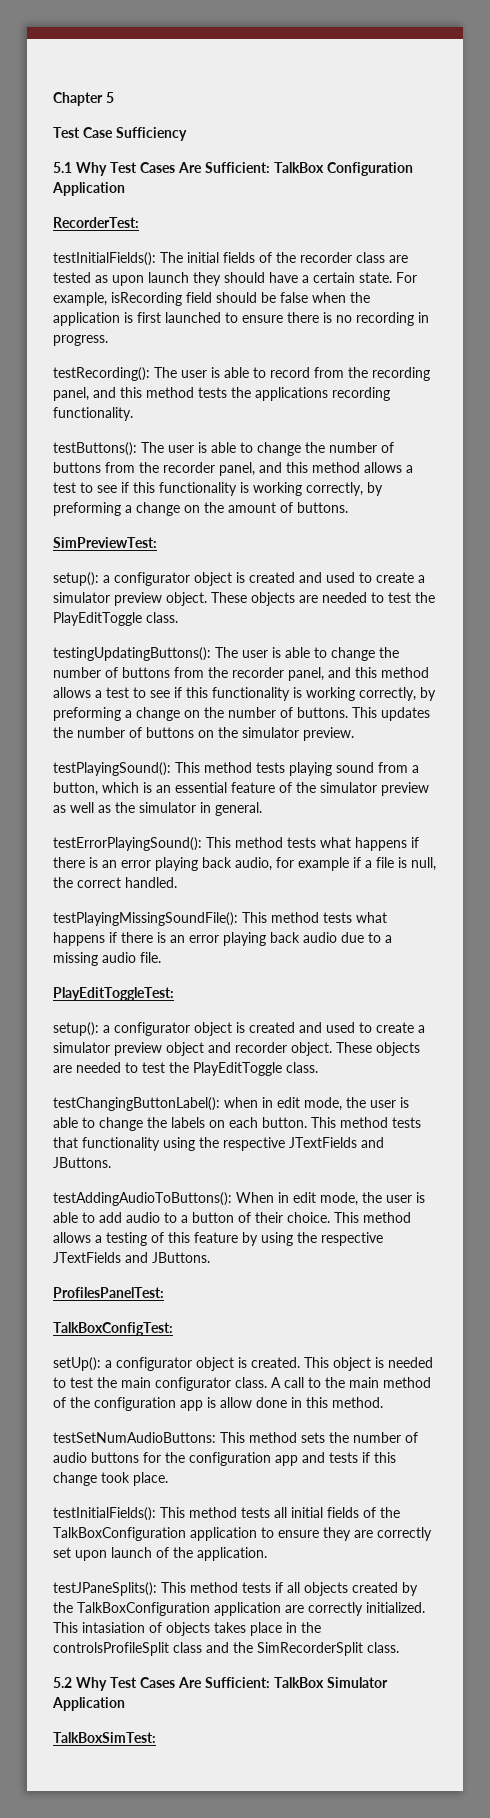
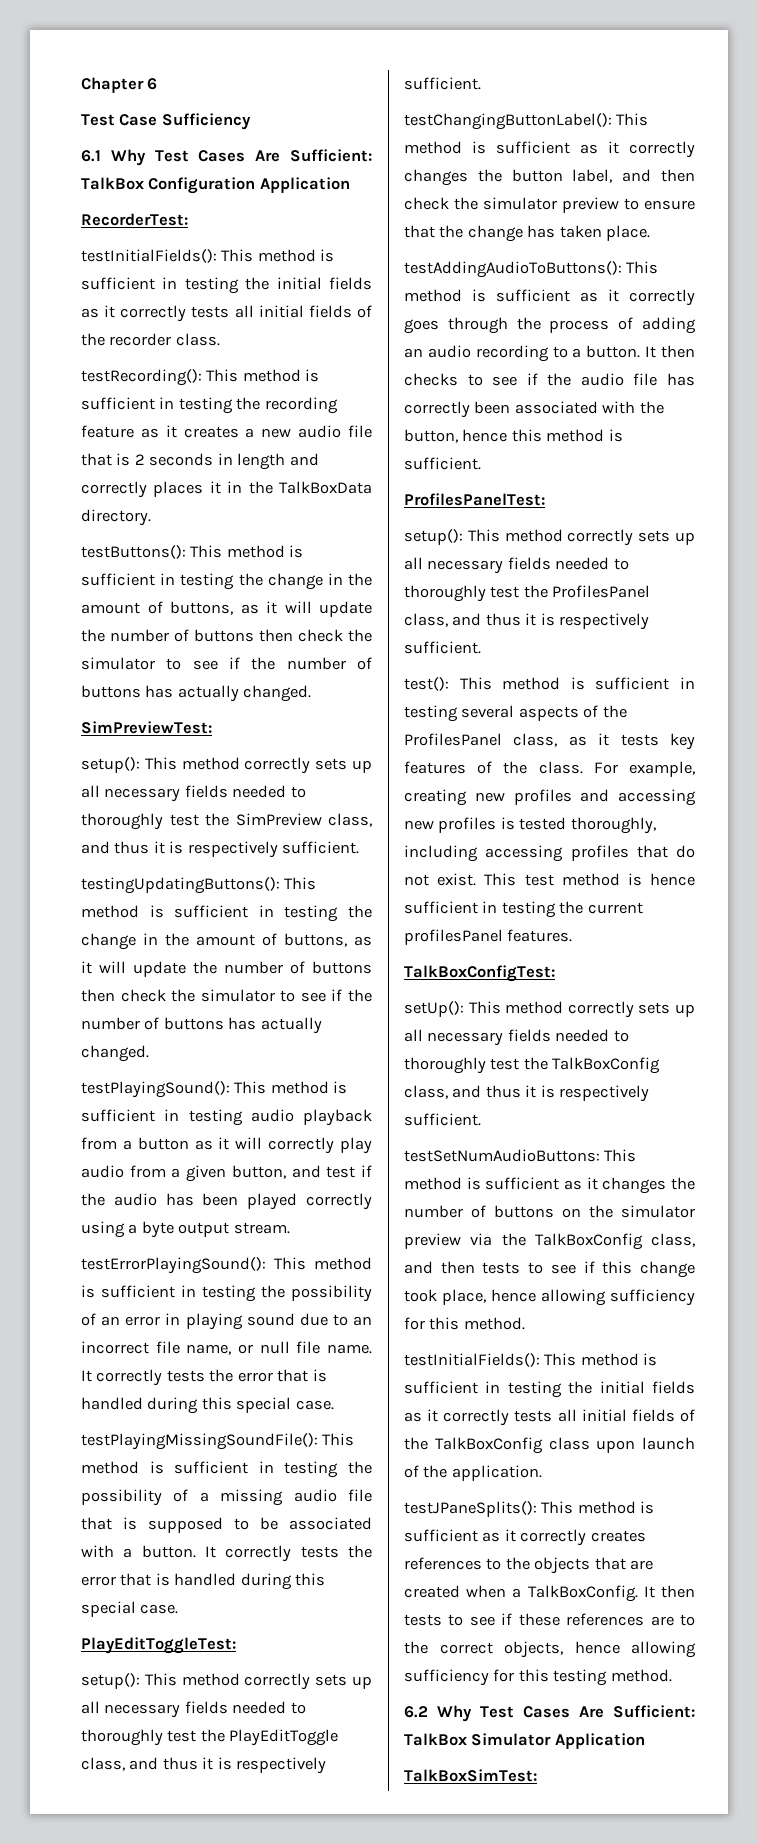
- Chapter 5
+ Chapter 6
- 5.1 Why Test Cases Are Sufficient: TalkBox Configuration Application
+ 6.1 Why Test Cases Are Sufficient: TalkBox Configuration Application
- testInitialFields(): The initial fields of the recorder class are tested as upon launch they should have a certain state. For example, isRecording field should be false when the application is first launched to ensure there is no recording in progress.
- testRecording(): The user is able to record from the recording panel, and this method tests the applications recording functionality.
- testButtons(): The user is able to change the number of buttons from the recorder panel, and this method allows a test to see if this functionality is working correctly, by preforming a change on the amount of buttons.
+ testInitialFields(): This method is sufficient in testing the initial fields as it correctly tests all initial fields of the recorder class.
+ testRecording(): This method is sufficient in testing the recording feature as it creates a new audio file that is 2 seconds in length and correctly places it in the TalkBoxData directory.
+ testButtons(): This method is sufficient in testing the change in the amount of buttons, as it will update the number of buttons then check the simulator to see if the number of buttons has actually changed.
  SimPreviewTest:
- setup(): a configurator object is created and used to create a simulator preview object. These objects are needed to test the PlayEditToggle class.
- testingUpdatingButtons(): The user is able to change the number of buttons from the recorder panel, and this method allows a test to see if this functionality is working correctly, by preforming a change on the number of buttons. This updates the number of buttons on the simulator preview.
- testPlayingSound(): This method tests playing sound from a button, which is an essential feature of the simulator preview as well as the simulator in general.
- testErrorPlayingSound(): This method tests what happens if there is an error playing back audio, for example if a file is null, the correct handled.
- testPlayingMissingSoundFile(): This method tests what happens if there is an error playing back audio due to a missing audio file.
+ setup(): This method correctly sets up all necessary fields needed to thoroughly test the SimPreview class, and thus it is respectively sufficient.
+ testingUpdatingButtons(): This method is sufficient in testing the change in the amount of buttons, as it will update the number of buttons then check the simulator to see if the number of buttons has actually changed.
+ testPlayingSound(): This method is sufficient in testing audio playback from a button as it will correctly play audio from a given button, and test if the audio has been played correctly using a byte output stream.
+ testErrorPlayingSound(): This method is sufficient in testing the possibility of an error in playing sound due to an incorrect file name, or null file name. It correctly tests the error that is handled during this special case.
+ testPlayingMissingSoundFile(): This method is sufficient in testing the possibility of a missing audio file that is supposed to be associated with a button. It correctly tests the error that is handled during this special case.
  PlayEditToggleTest:
- setup(): a configurator object is created and used to create a simulator preview object and recorder object. These objects are needed to test the PlayEditToggle class.
- testChangingButtonLabel(): when in edit mode, the user is able to change the labels on each button. This method tests that functionality using the respective JTextFields and JButtons.
- testAddingAudioToButtons(): When in edit mode, the user is able to add audio to a button of their choice. This method allows a testing of this feature by using the respective JTextFields and JButtons.
+ setup(): This method correctly sets up all necessary fields needed to thoroughly test the PlayEditToggle class, and thus it is respectively sufficient.
+ testChangingButtonLabel(): This method is sufficient as it correctly changes the button label, and then check the simulator preview to ensure that the change has taken place.
+ testAddingAudioToButtons(): This method is sufficient as it correctly goes through the process of adding an audio recording to a button. It then checks to see if the audio file has correctly been associated with the button, hence this method is sufficient.
  ProfilesPanelTest:
+ setup(): This method correctly sets up all necessary fields needed to thoroughly test the ProfilesPanel class, and thus it is respectively sufficient.
+ test(): This method is sufficient in testing several aspects of the ProfilesPanel class, as it tests key features of the class. For example, creating new profiles and accessing new profiles is tested thoroughly, including accessing profiles that do not exist. This test method is hence sufficient in testing the current profilesPanel features.
  TalkBoxConfigTest:
- setUp(): a configurator object is created. This object is needed to test the main configurator class. A call to the main method of the configuration app is allow done in this method.
- testSetNumAudioButtons: This method sets the number of audio buttons for the configuration app and tests if this change took place.
- testInitialFields(): This method tests all initial fields of the TalkBoxConfiguration application to ensure they are correctly set upon launch of the application.
+ setUp(): This method correctly sets up all necessary fields needed to thoroughly test the TalkBoxConfig class, and thus it is respectively sufficient.
+ testSetNumAudioButtons: This method is sufficient as it changes the number of buttons on the simulator preview via the TalkBoxConfig class, and then tests to see if this change took place, hence allowing sufficiency for this method.
+ testInitialFields(): This method is sufficient in testing the initial fields as it correctly tests all initial fields of the TalkBoxConfig class upon launch of the application.
- testJPaneSplits(): This method tests if all objects created by the TalkBoxConfiguration application are correctly initialized. This intasiation of objects takes place in the controlsProfileSplit class and the SimRecorderSplit class.
- 5.2 Why Test Cases Are Sufficient: TalkBox Simulator Application
+ testJPaneSplits(): This method is sufficient as it correctly creates references to the objects that are created when a TalkBoxConfig. It then tests to see if these references are to the correct objects, hence allowing sufficiency for this testing method.
+ 6.2 Why Test Cases Are Sufficient: TalkBox Simulator Application

